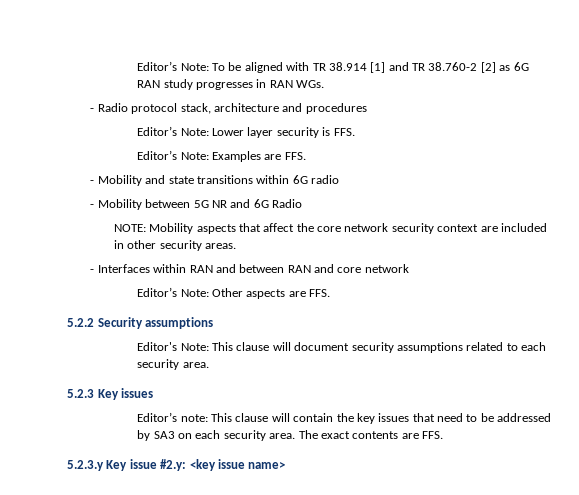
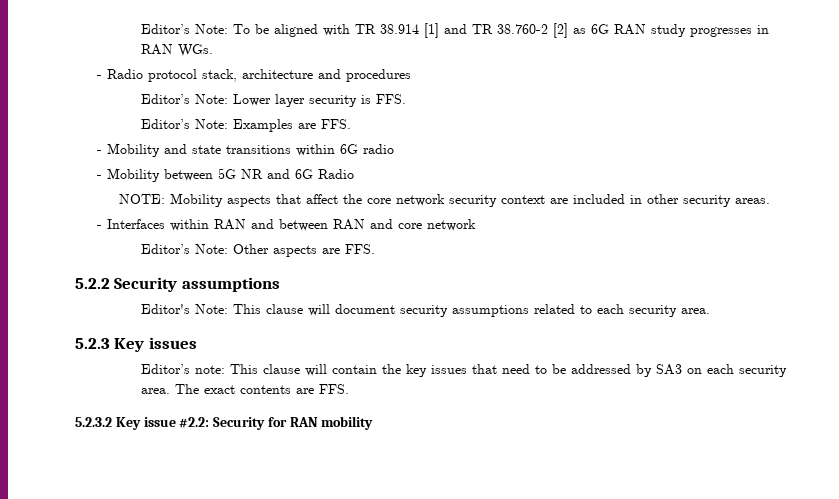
- 5.2.3.y Key issue #2.y: <key issue name>
+ 5.2.3.2 Key issue #2.2: Security for RAN mobility

